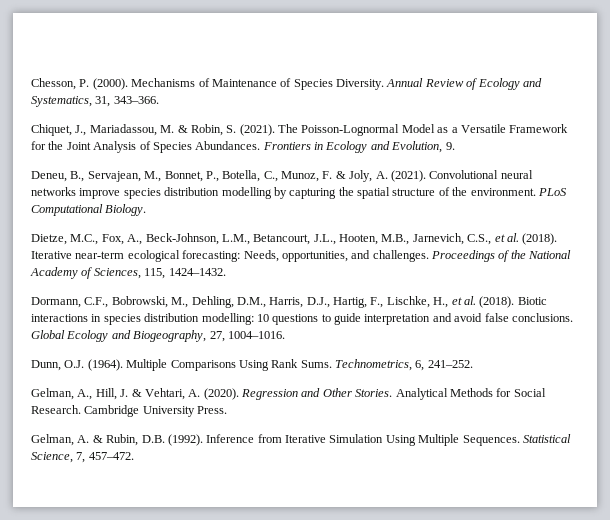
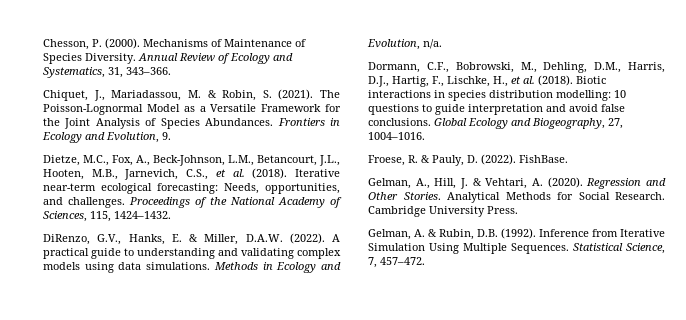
- Deneu, B., Servajean, M., Bonnet, P., Botella, C., Munoz, F. & Joly, A. (2021). Convolutional neural networks improve species distribution modelling by capturing the spatial structure of the environment. PLoS Computational Biology.
+ DiRenzo, G.V., Hanks, E. & Miller, D.A.W. (2022). A practical guide to understanding and validating complex models using data simulations. Methods in Ecology and Evolution, n/a.
- Dunn, O.J. (1964). Multiple Comparisons Using Rank Sums. Technometrics, 6, 241–252.
+ Froese, R. & Pauly, D. (2022). FishBase.

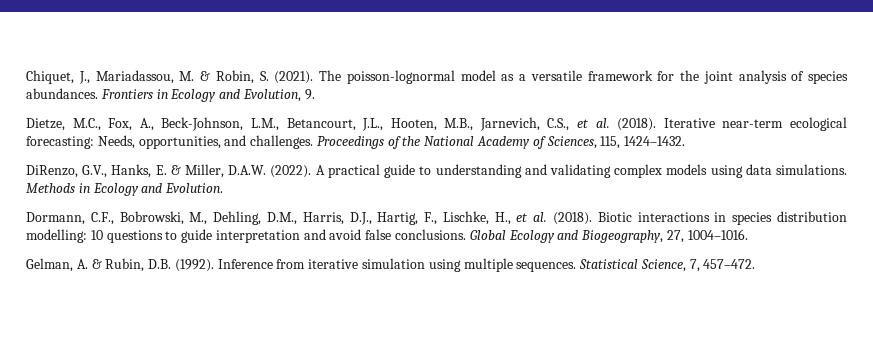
- Chesson, P. (2000). Mechanisms of Maintenance of Species Diversity. Annual Review of Ecology and Systematics, 31, 343–366.
- The Poisson-Lognormal Model as a Versatile Framework for the Joint Analysis of Species Abundances.
+ The poisson-lognormal model as a versatile framework for the joint analysis of species abundances.
- Methods in Ecology and Evolution, n/a.
+ Methods in Ecology and Evolution.
- Froese, R. & Pauly, D. (2022). FishBase.
- Gelman, A., Hill, J. & Vehtari, A. (2020). Regression and Other Stories. Analytical Methods for Social Research. Cambridge University Press.
- Inference from Iterative Simulation Using Multiple Sequences.
+ Inference from iterative simulation using multiple sequences.

